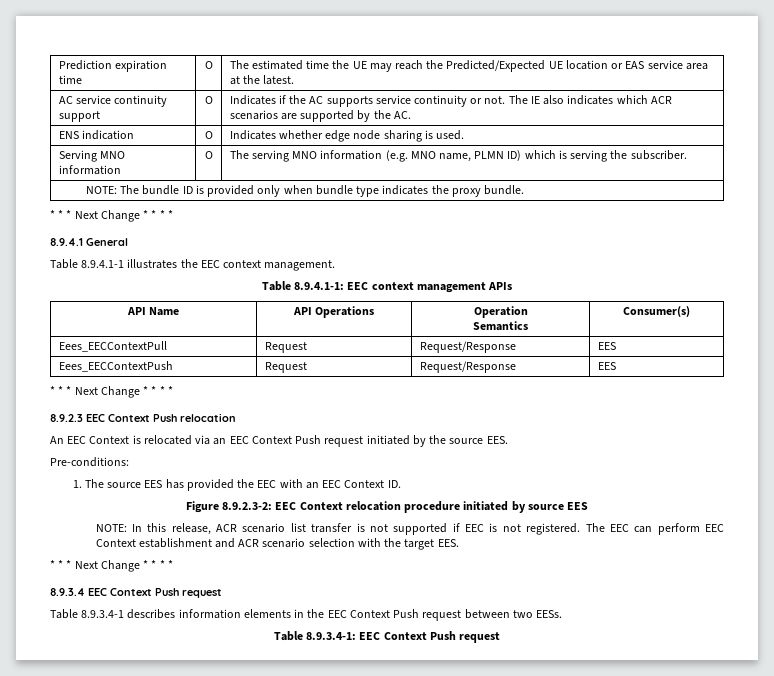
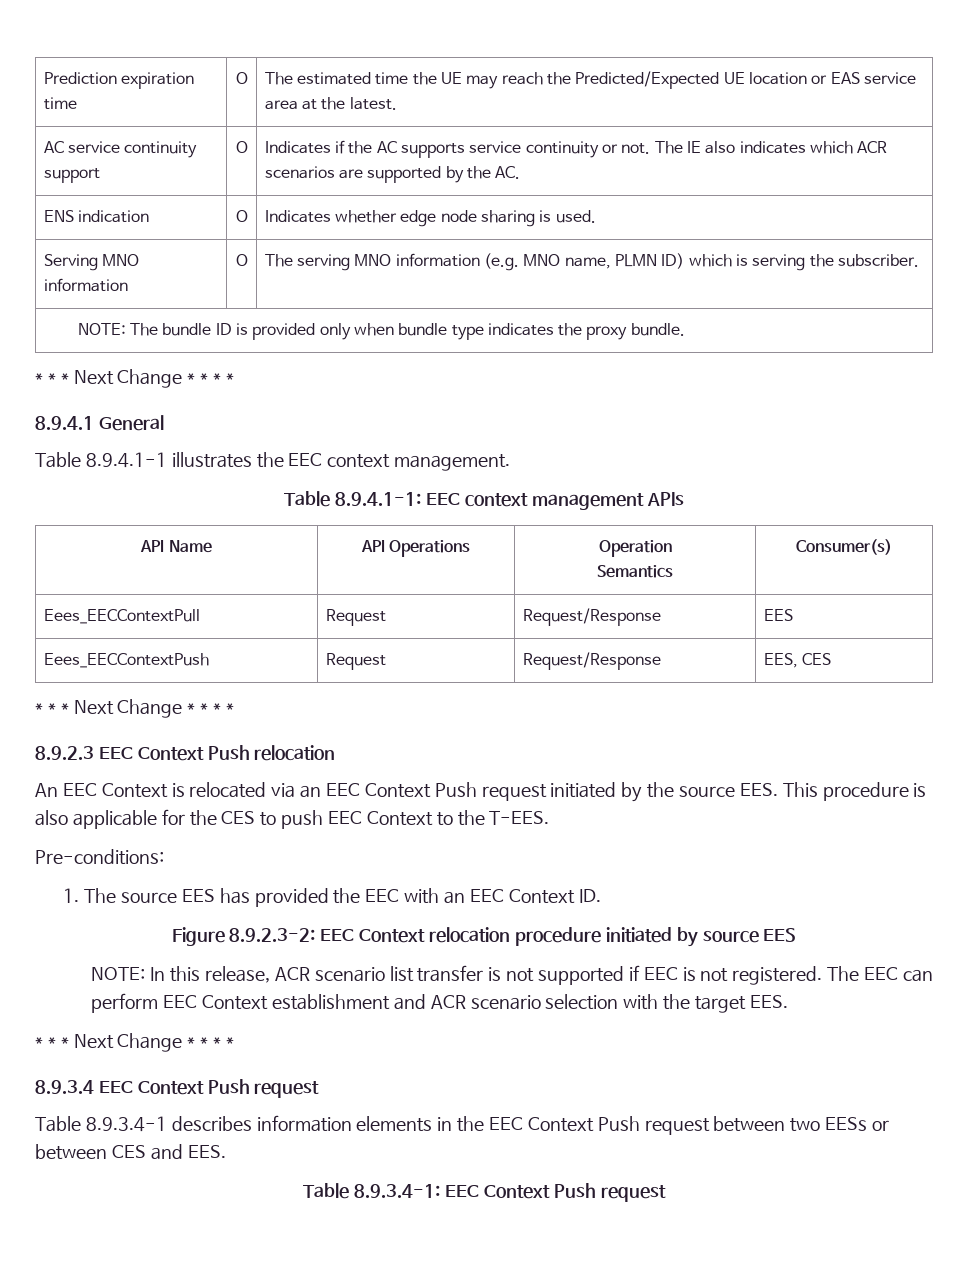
- Eees_EECContextPush | Request | Request/Response | EES
+ Eees_EECContextPush | Request | Request/Response | EES, CES
- An EEC Context is relocated via an EEC Context Push request initiated by the source EES.
+ An EEC Context is relocated via an EEC Context Push request initiated by the source EES. This procedure is also applicable for the CES to push EEC Context to the T-EES.
- Table 8.9.3.4-1 describes information elements in the EEC Context Push request between two EESs.
+ Table 8.9.3.4-1 describes information elements in the EEC Context Push request between two EESs or between CES and EES.

